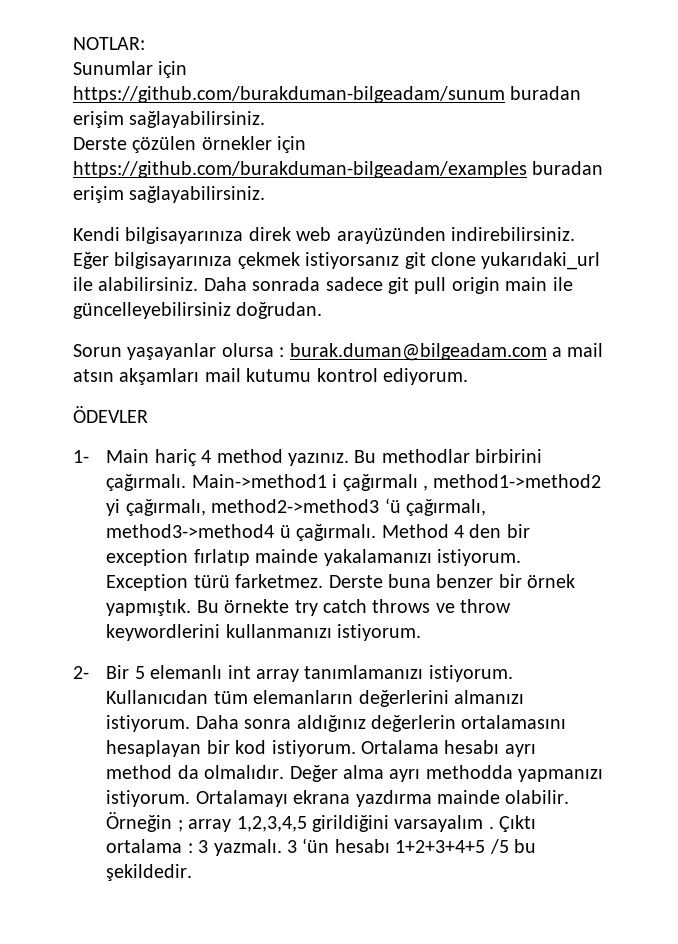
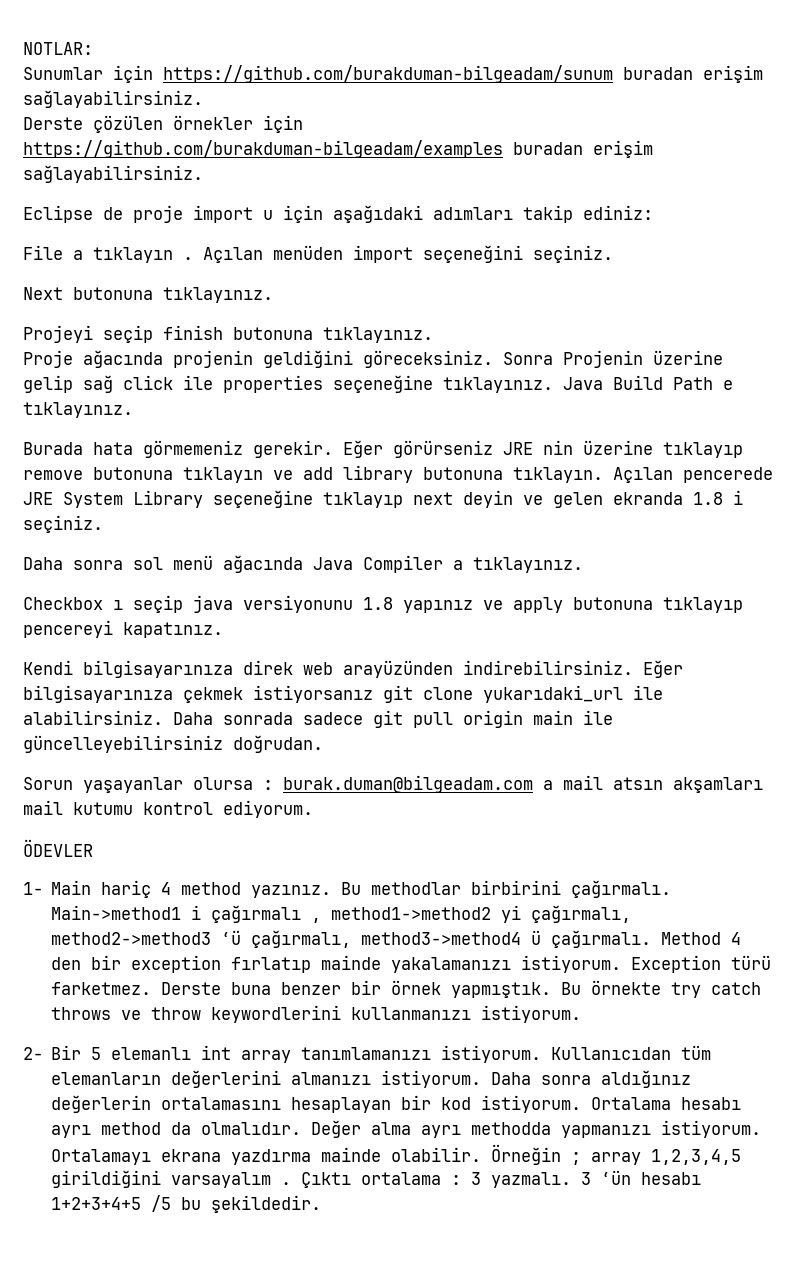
+ Eclipse de proje import u için aşağıdaki adımları takip ediniz:
+ File a tıklayın . Açılan menüden import seçeneğini seçiniz.
+ Next butonuna tıklayınız.
+ Projeyi seçip finish butonuna tıklayınız.
+ Proje ağacında projenin geldiğini göreceksiniz. Sonra Projenin üzerine gelip sağ click ile properties seçeneğine tıklayınız. Java Build Path e tıklayınız.
+ Burada hata görmemeniz gerekir. Eğer görürseniz JRE nin üzerine tıklayıp remove butonuna tıklayın ve add library butonuna tıklayın. Açılan pencerede JRE System Library seçeneğine tıklayıp next deyin ve gelen ekranda 1.8 i seçiniz.
+ Daha sonra sol menü ağacında Java Compiler a tıklayınız.
+ Checkbox ı seçip java versiyonunu 1.8 yapınız ve apply butonuna tıklayıp pencereyi kapatınız.

